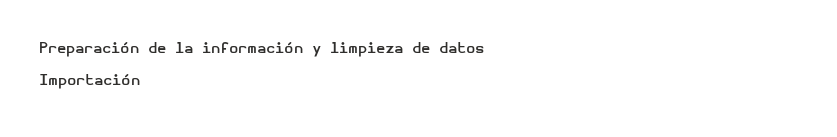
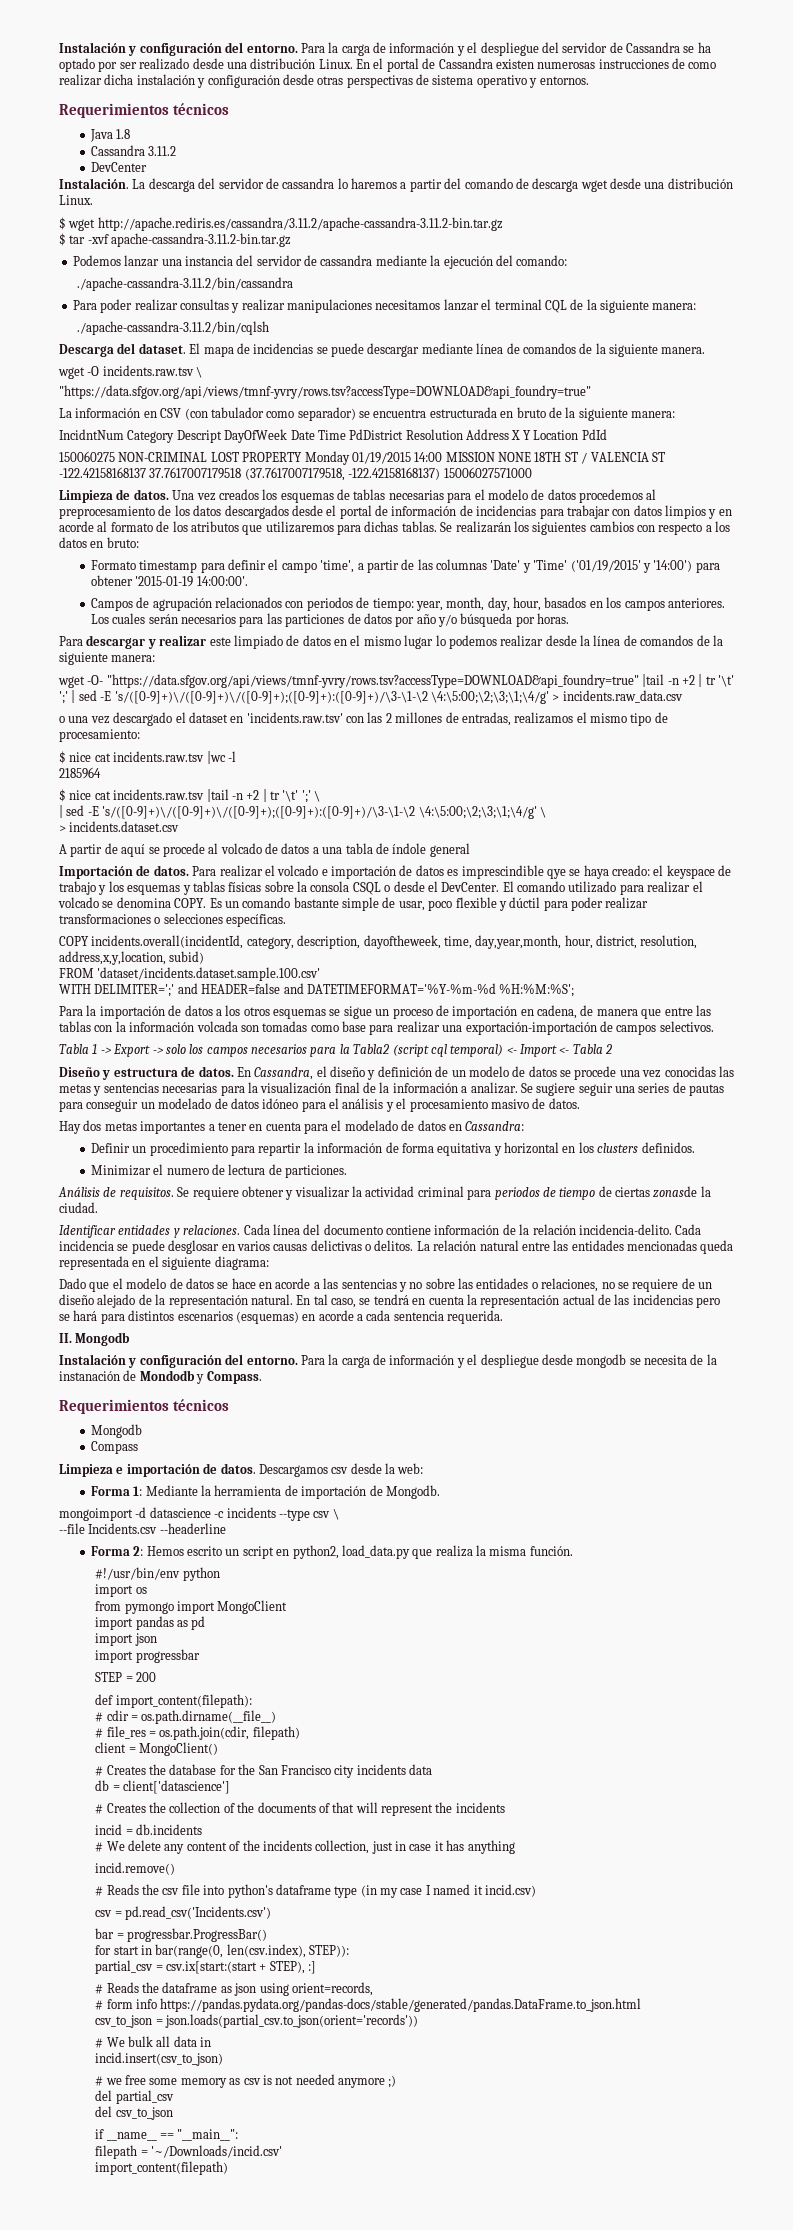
- Preparación de la información y limpieza de datos
- Importación
+ Instalación y configuración del entorno. Para la carga de información y el despliegue del servidor de Cassandra se ha optado por ser realizado desde una distribución Linux. En el portal de Cassandra existen numerosas instrucciones de como realizar dicha instalación y configuración desde otras perspectivas de sistema operativo y entornos.
+ Requerimientos técnicos
+ Java 1.8
+ Cassandra 3.11.2
+ DevCenter
+ Instalación. La descarga del servidor de cassandra lo haremos a partir del comando de descarga wget desde una distribución Linux.
+ $ wget http://apache.rediris.es/cassandra/3.11.2/apache-cassandra-3.11.2-bin.tar.gz
+ $ tar -xvf apache-cassandra-3.11.2-bin.tar.gz
+ Podemos lanzar una instancia del servidor de cassandra mediante la ejecución del comando:
+ ./apache-cassandra-3.11.2/bin/cassandra
+ Para poder realizar consultas y realizar manipulaciones necesitamos lanzar el terminal CQL de la siguiente manera:
+ ./apache-cassandra-3.11.2/bin/cqlsh
+ Descarga del dataset. El mapa de incidencias se puede descargar mediante línea de comandos de la siguiente manera.
+ wget -O incidents.raw.tsv \
+ "https://data.sfgov.org/api/views/tmnf-yvry/rows.tsv?accessType=DOWNLOAD&api_foundry=true"
+ La información en CSV (con tabulador como separador) se encuentra estructurada en bruto de la siguiente manera:
+ IncidntNum Category Descript DayOfWeek Date Time PdDistrict Resolution Address X Y Location PdId
+ 150060275 NON-CRIMINAL LOST PROPERTY Monday 01/19/2015 14:00 MISSION NONE 18TH ST / VALENCIA ST -122.42158168137 37.7617007179518 (37.7617007179518, -122.42158168137) 15006027571000
+ Limpieza de datos. Una vez creados los esquemas de tablas necesarias para el modelo de datos procedemos al preprocesamiento de los datos descargados desde el portal de información de incidencias para trabajar con datos limpios y en acorde al formato de los atributos que utilizaremos para dichas tablas. Se realizarán los siguientes cambios con respecto a los datos en bruto:
+ Formato timestamp para definir el campo 'time', a partir de las columnas 'Date' y 'Time' ('01/19/2015' y '14:00') para obtener '2015-01-19 14:00:00'.
+ Campos de agrupación relacionados con periodos de tiempo: year, month, day, hour, basados en los campos anteriores. Los cuales serán necesarios para las particiones de datos por año y/o búsqueda por horas.
+ Para descargar y realizar este limpiado de datos en el mismo lugar lo podemos realizar desde la línea de comandos de la siguiente manera:
+ wget -O- "https://data.sfgov.org/api/views/tmnf-yvry/rows.tsv?accessType=DOWNLOAD&api_foundry=true" |tail -n +2 | tr '\t' ';' | sed -E 's/([0-9]+)\/([0-9]+)\/([0-9]+);([0-9]+):([0-9]+)/\3-\1-\2 \4:\5:00;\2;\3;\1;\4/g' > incidents.raw_data.csv
+ o una vez descargado el dataset en 'incidents.raw.tsv' con las 2 millones de entradas, realizamos el mismo tipo de procesamiento:
+ $ nice cat incidents.raw.tsv |wc -l
+ 2185964
+ $ nice cat incidents.raw.tsv |tail -n +2 | tr '\t' ';' \
+ | sed -E 's/([0-9]+)\/([0-9]+)\/([0-9]+);([0-9]+):([0-9]+)/\3-\1-\2 \4:\5:00;\2;\3;\1;\4/g' \
+ > incidents.dataset.csv
+ A partir de aquí se procede al volcado de datos a una tabla de índole general
+ Importación de datos. Para realizar el volcado e importación de datos es imprescindible qye se haya creado: el keyspace de trabajo y los esquemas y tablas físicas sobre la consola CSQL o desde el DevCenter. El comando utilizado para realizar el volcado se denomina COPY. Es un comando bastante simple de usar, poco flexible y dúctil para poder realizar transformaciones o selecciones específicas.
+ COPY incidents.overall(incidentId, category, description, dayoftheweek, time, day,year,month, hour, district, resolution, address,x,y,location, subid)
+ FROM 'dataset/incidents.dataset.sample.100.csv'
+ WITH DELIMITER=';' and HEADER=false and DATETIMEFORMAT='%Y-%m-%d %H:%M:%S';
+ Para la importación de datos a los otros esquemas se sigue un proceso de importación en cadena, de manera que entre las tablas con la información volcada son tomadas como base para realizar una exportación-importación de campos selectivos.
+ Tabla 1 -> Export -> solo los campos necesarios para la Tabla2 (script cql temporal) <- Import <- Tabla 2
+ Diseño y estructura de datos. En Cassandra, el diseño y definición de un modelo de datos se procede una vez conocidas las metas y sentencias necesarias para la visualización final de la información a analizar. Se sugiere seguir una series de pautas para conseguir un modelado de datos idóneo para el análisis y el procesamiento masivo de datos.
+ Hay dos metas importantes a tener en cuenta para el modelado de datos en Cassandra:
+ Definir un procedimiento para repartir la información de forma equitativa y horizontal en los clusters definidos.
+ Minimizar el numero de lectura de particiones.
+ Análisis de requisitos. Se requiere obtener y visualizar la actividad criminal para periodos de tiempo de ciertas zonasde la ciudad.
+ Identificar entidades y relaciones. Cada línea del documento contiene información de la relación incidencia-delito. Cada incidencia se puede desglosar en varios causas delictivas o delitos. La relación natural entre las entidades mencionadas queda representada en el siguiente diagrama:
+ Dado que el modelo de datos se hace en acorde a las sentencias y no sobre las entidades o relaciones, no se requiere de un diseño alejado de la representación natural. En tal caso, se tendrá en cuenta la representación actual de las incidencias pero se hará para distintos escenarios (esquemas) en acorde a cada sentencia requerida.
+ II. Mongodb
+ Instalación y configuración del entorno. Para la carga de información y el despliegue desde mongodb se necesita de la instanación de Mondodb y Compass.
+ Requerimientos técnicos
+ Mongodb
+ Compass
+ Limpieza e importación de datos. Descargamos csv desde la web:
+ Forma 1: Mediante la herramienta de importación de Mongodb.
+ mongoimport -d datascience -c incidents --type csv \
+ --file Incidents.csv --headerline
+ Forma 2: Hemos escrito un script en python2, load_data.py que realiza la misma función.
+ #!/usr/bin/env python
+ import os
+ from pymongo import MongoClient
+ import pandas as pd
+ import json
+ import progressbar
+ STEP = 200
+ def import_content(filepath):
+ # cdir = os.path.dirname(__file__)
+ # file_res = os.path.join(cdir, filepath)
+ client = MongoClient()
+ # Creates the database for the San Francisco city incidents data
+ db = client['datascience']
+ # Creates the collection of the documents of that will represent the incidents
+ incid = db.incidents
+ # We delete any content of the incidents collection, just in case it has anything
+ incid.remove()
+ # Reads the csv file into python's dataframe type (in my case I named it incid.csv)
+ csv = pd.read_csv('Incidents.csv')
+ bar = progressbar.ProgressBar()
+ for start in bar(range(0, len(csv.index), STEP)):
+ partial_csv = csv.ix[start:(start + STEP), :]
+ # Reads the dataframe as json using orient=records,
+ # form info https://pandas.pydata.org/pandas-docs/stable/generated/pandas.DataFrame.to_json.html
+ csv_to_json = json.loads(partial_csv.to_json(orient='records'))
+ # We bulk all data in
+ incid.insert(csv_to_json)
+ # we free some memory as csv is not needed anymore ;)
+ del partial_csv
+ del csv_to_json
+ if __name__ == "__main__":
+ filepath = '~/Downloads/incid.csv'
+ import_content(filepath)

